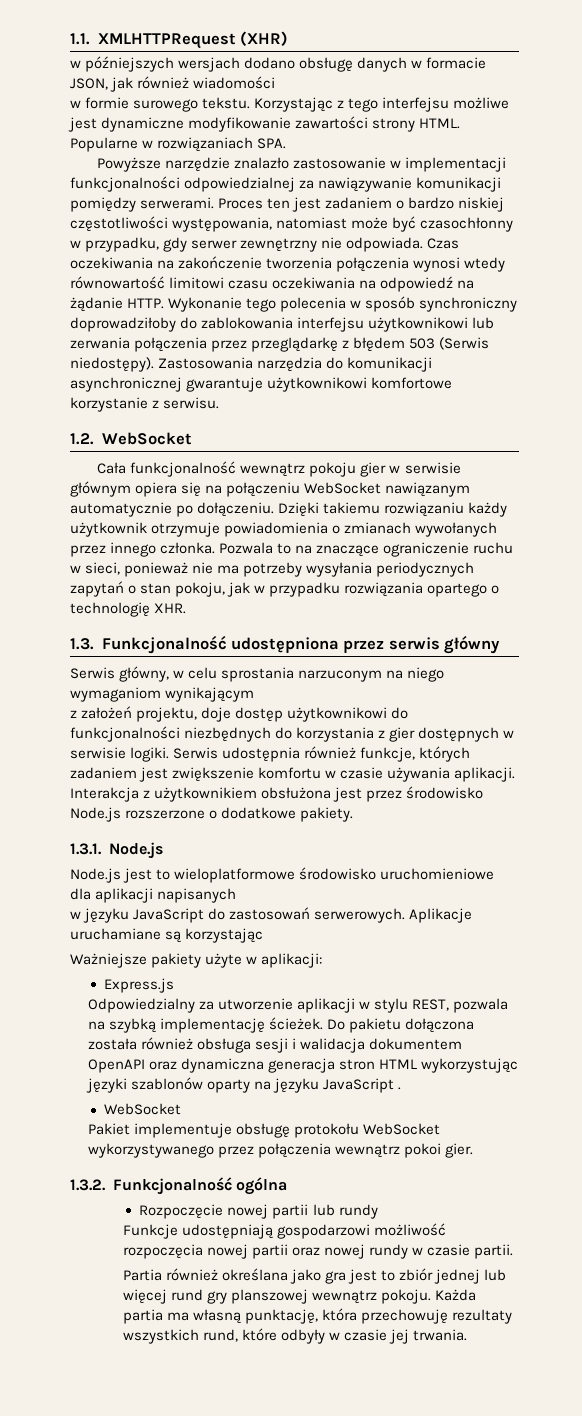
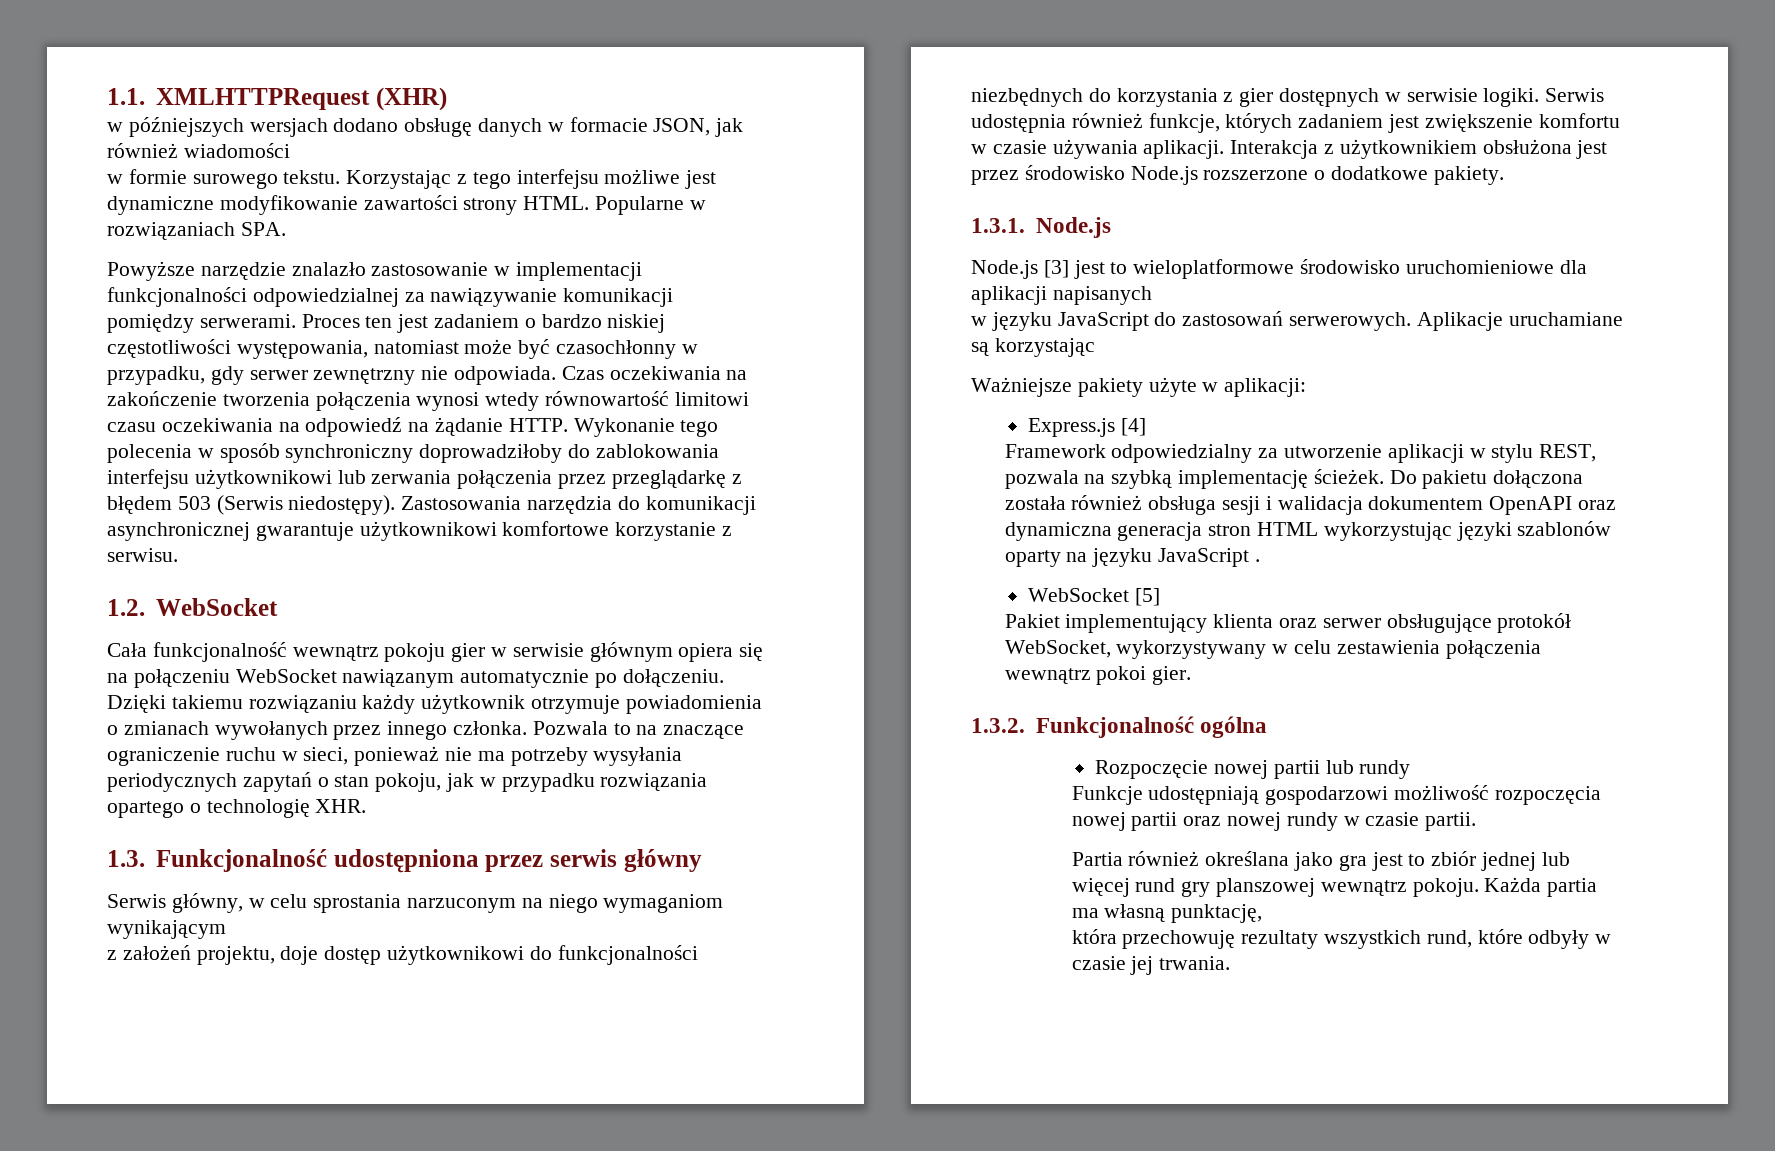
- Node.js jest to wieloplatformowe środowisko uruchomieniowe dla aplikacji napisanych
+ Node.js [3] jest to wieloplatformowe środowisko uruchomieniowe dla aplikacji napisanych
- Express.js
- Odpowiedzialny za utworzenie aplikacji w stylu REST, pozwala na szybką implementację ścieżek.
+ Express.js [4]
+ Framework odpowiedzialny za utworzenie aplikacji w stylu REST, pozwala na szybką implementację ścieżek.
  Do pakietu dołączona została również obsługa sesji i walidacja dokumentem OpenAPI oraz dynamiczna generacja stron HTML wykorzystując języki szablonów oparty na języku JavaScript .
- WebSocket
+ WebSocket [5]
- Pakiet implementuje obsługę protokołu WebSocket wykorzystywanego przez połączenia wewnątrz pokoi gier.
+ Pakiet implementujący klienta oraz serwer obsługujące protokół WebSocket, wykorzystywany w celu zestawienia połączenia wewnątrz pokoi gier.
- Każda partia ma własną punktację, która przechowuję rezultaty wszystkich rund, które odbyły w czasie jej trwania.
+ Każda partia ma własną punktację,
+ która przechowuję rezultaty wszystkich rund, które odbyły w czasie jej trwania.

